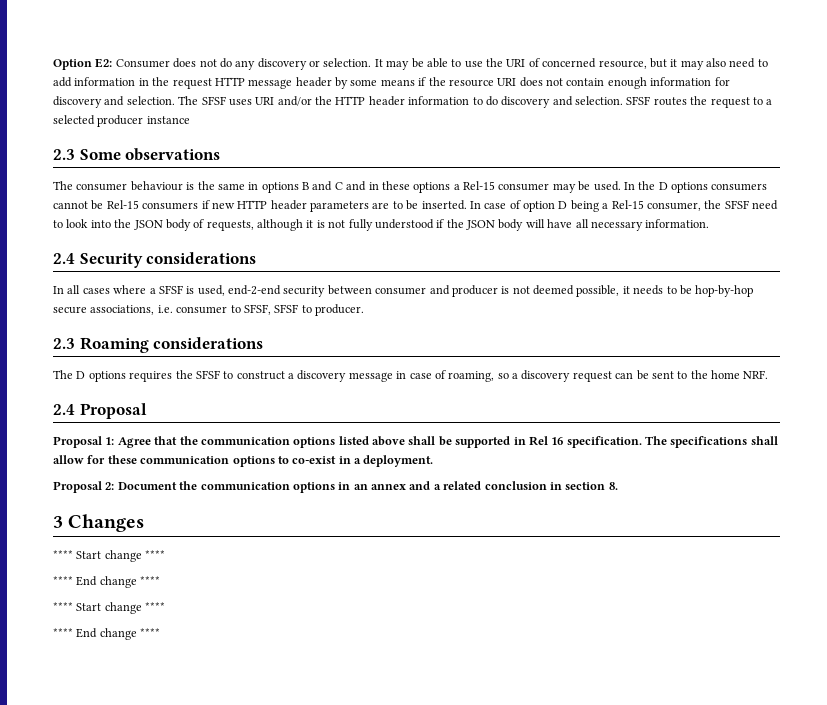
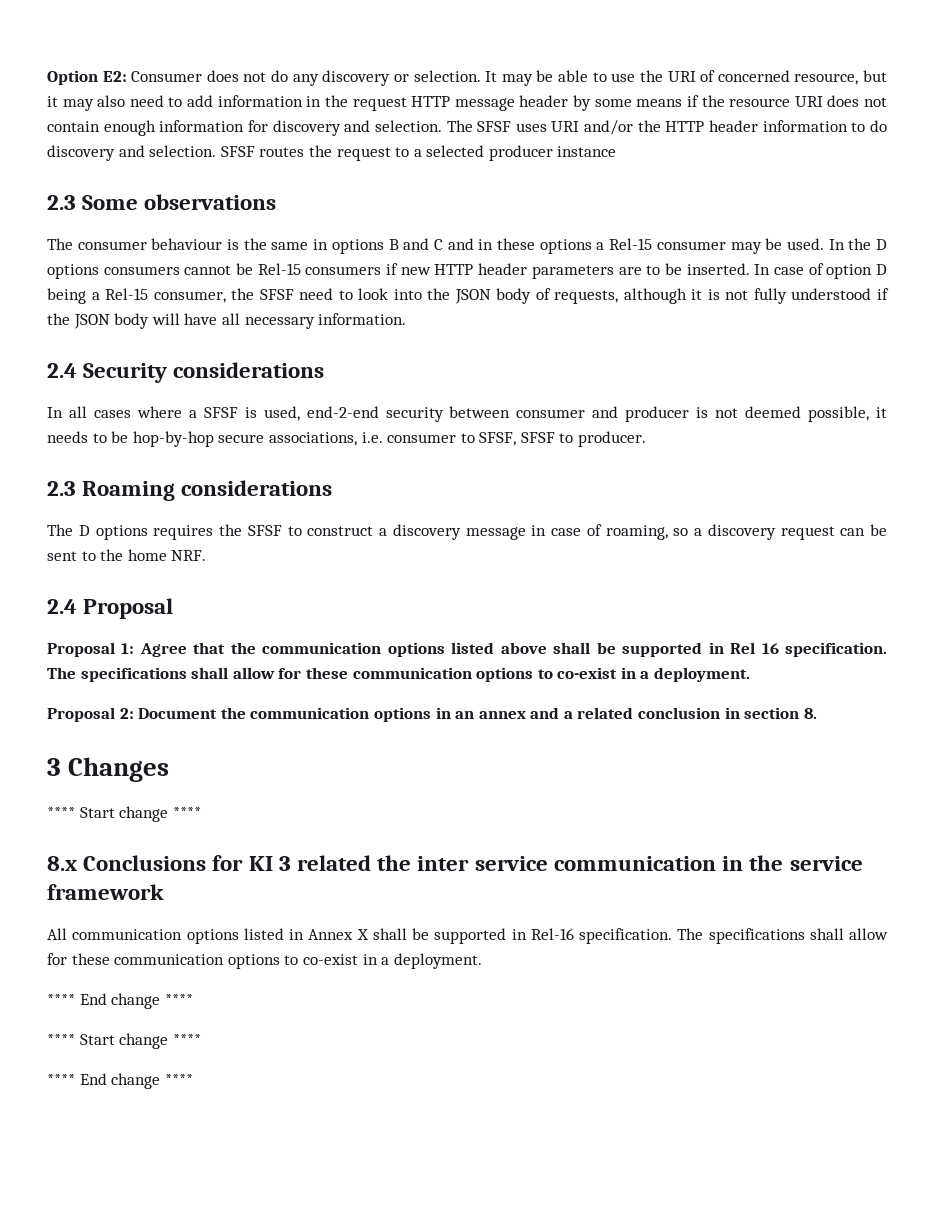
+ 8.x Conclusions for KI 3 related the inter service communication in the service framework
+ All communication options listed in Annex X shall be supported in Rel-16 specification. The specifications shall allow for these communication options to co-exist in a deployment.

